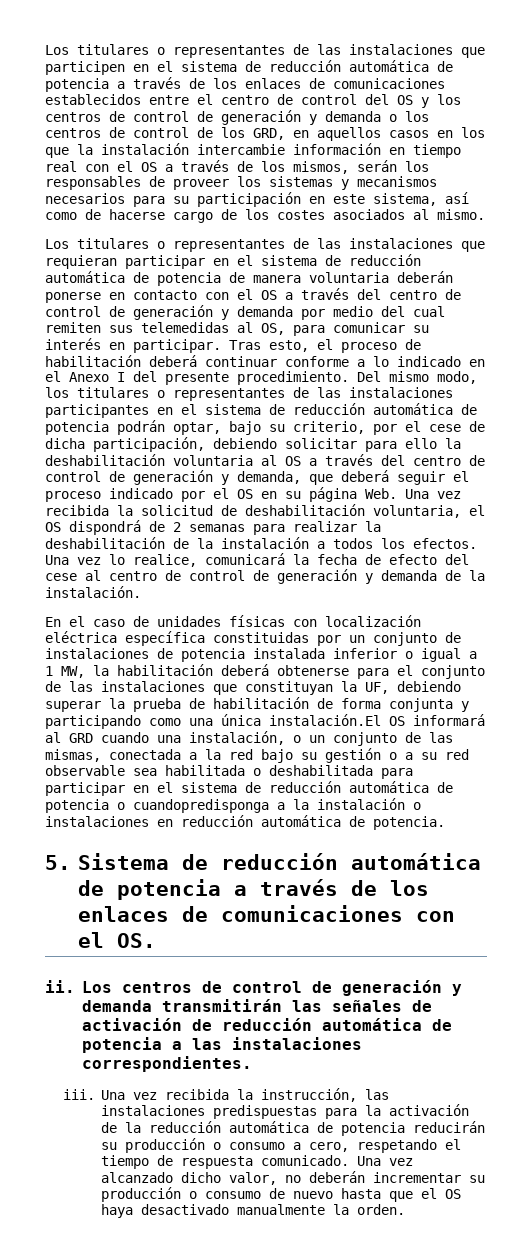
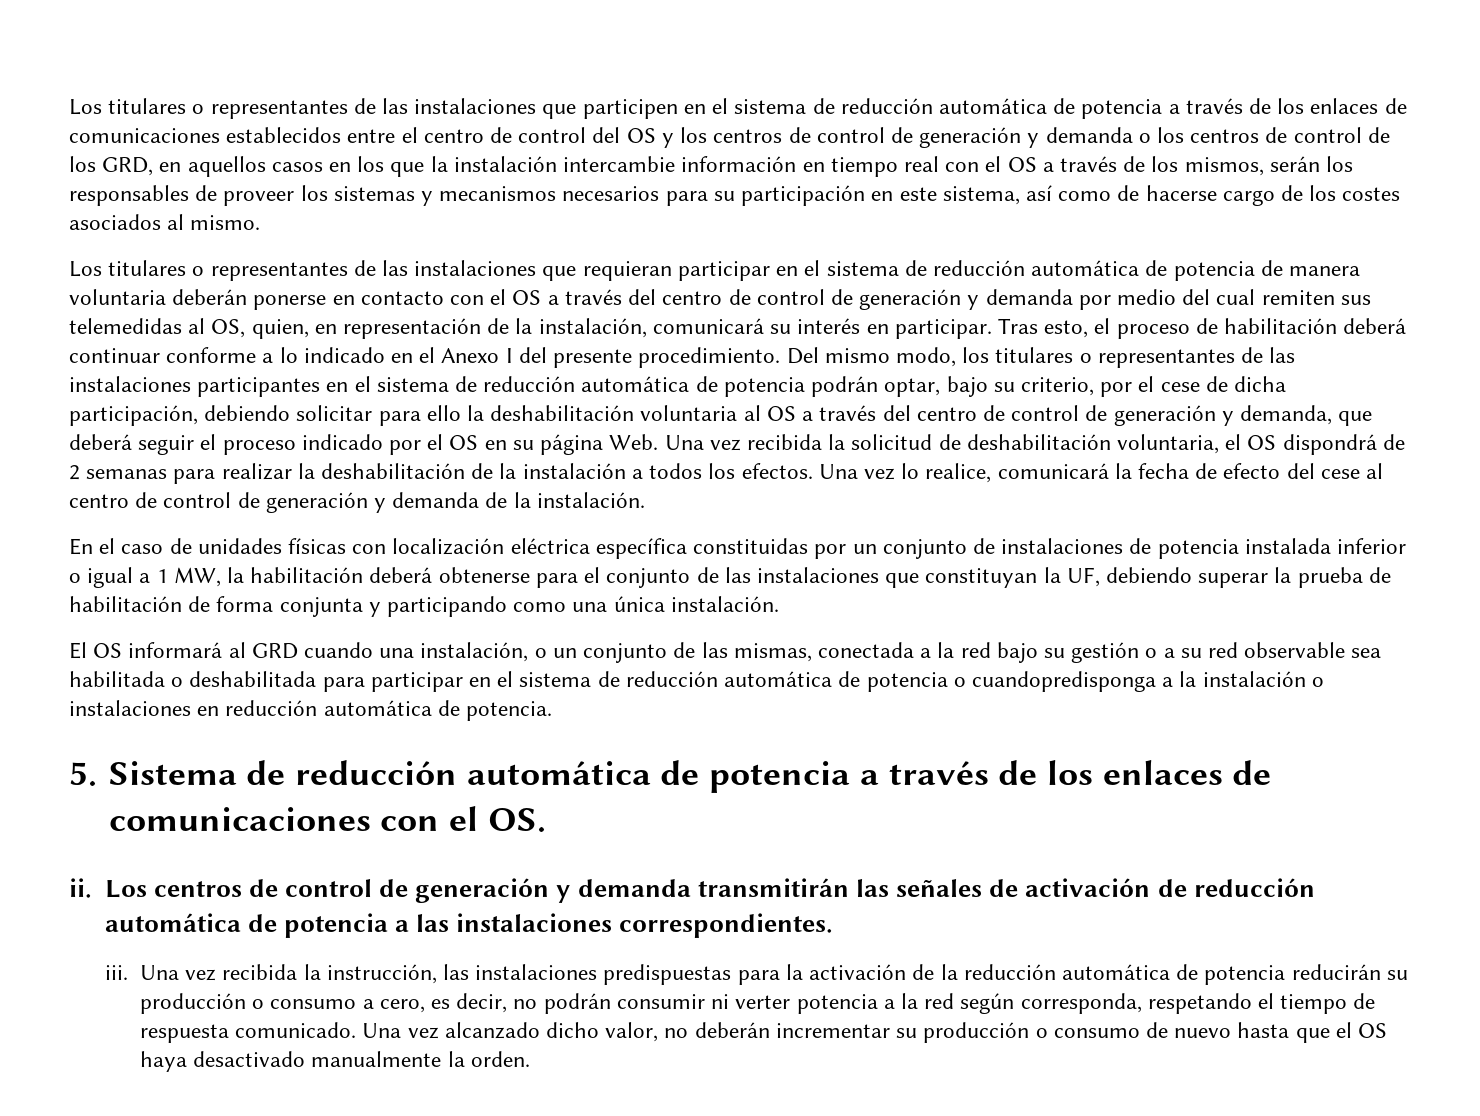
- Los titulares o representantes de las instalaciones que requieran participar en el sistema de reducción automática de potencia de manera voluntaria deberán ponerse en contacto con el OS a través del centro de control de generación y demanda por medio del cual remiten sus telemedidas al OS, para comunicar su interés en participar.
+ Los titulares o representantes de las instalaciones que requieran participar en el sistema de reducción automática de potencia de manera voluntaria deberán ponerse en contacto con el OS a través del centro de control de generación y demanda por medio del cual remiten sus telemedidas al OS, quien, en representación de la instalación, comunicará su interés en participar.
- En el caso de unidades físicas con localización eléctrica específica constituidas por un conjunto de instalaciones de potencia instalada inferior o igual a 1 MW, la habilitación deberá obtenerse para el conjunto de las instalaciones que constituyan la UF, debiendo superar la prueba de habilitación de forma conjunta y participando como una única instalación.El OS informará al GRD cuando una instalación, o un conjunto de las mismas, conectada a la red bajo su gestión o a su red observable sea habilitada o deshabilitada para participar en el sistema de reducción automática de potencia o cuandopredisponga a la instalación o instalaciones en reducción automática de potencia.
+ En el caso de unidades físicas con localización eléctrica específica constituidas por un conjunto de instalaciones de potencia instalada inferior o igual a 1 MW, la habilitación deberá obtenerse para el conjunto de las instalaciones que constituyan la UF, debiendo superar la prueba de habilitación de forma conjunta y participando como una única instalación.
+ El OS informará al GRD cuando una instalación, o un conjunto de las mismas, conectada a la red bajo su gestión o a su red observable sea habilitada o deshabilitada para participar en el sistema de reducción automática de potencia o cuandopredisponga a la instalación o instalaciones en reducción automática de potencia.
- Una vez recibida la instrucción, las instalaciones predispuestas para la activación de la reducción automática de potencia reducirán su producción o consumo a cero, respetando el tiempo de respuesta comunicado.
+ Una vez recibida la instrucción, las instalaciones predispuestas para la activación de la reducción automática de potencia reducirán su producción o consumo a cero, es decir, no podrán consumir ni verter potencia a la red según corresponda, respetando el tiempo de respuesta comunicado.

